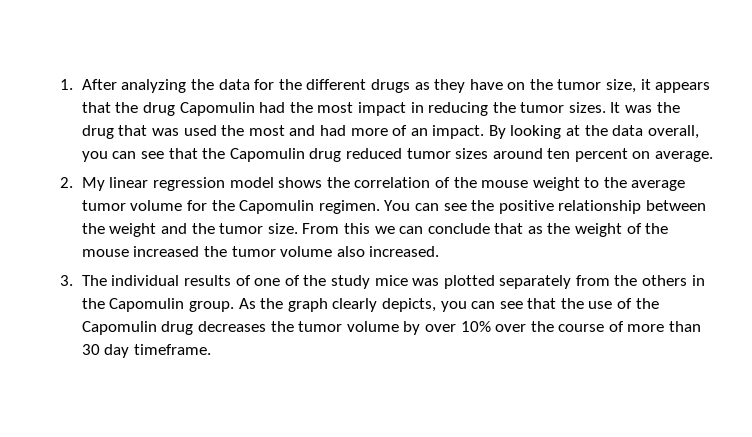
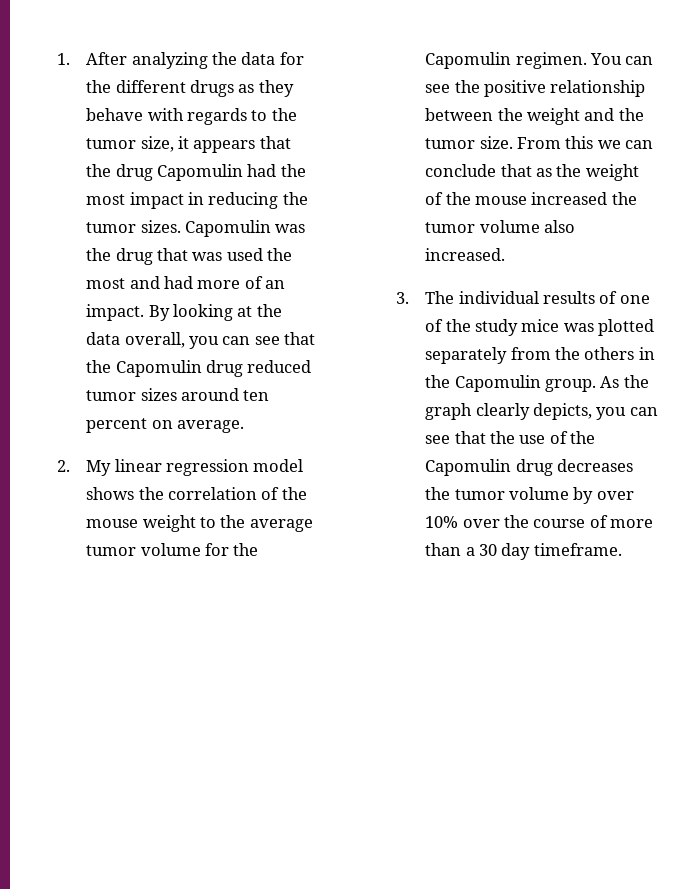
- 1. After analyzing the data for the different drugs as they have on the tumor size, it appears that the drug Capomulin had the most impact in reducing the tumor sizes.
+ 1. After analyzing the data for the different drugs as they behave with regards to the tumor size, it appears that the drug Capomulin had the most impact in reducing the tumor sizes.
- It was the drug that was used the most and had more of an impact.
+ Capomulin was the drug that was used the most and had more of an impact.
- As the graph clearly depicts, you can see that the use of the Capomulin drug decreases the tumor volume by over 10% over the course of more than 30 day timeframe.
+ As the graph clearly depicts, you can see that the use of the Capomulin drug decreases the tumor volume by over 10% over the course of more than a 30 day timeframe.

